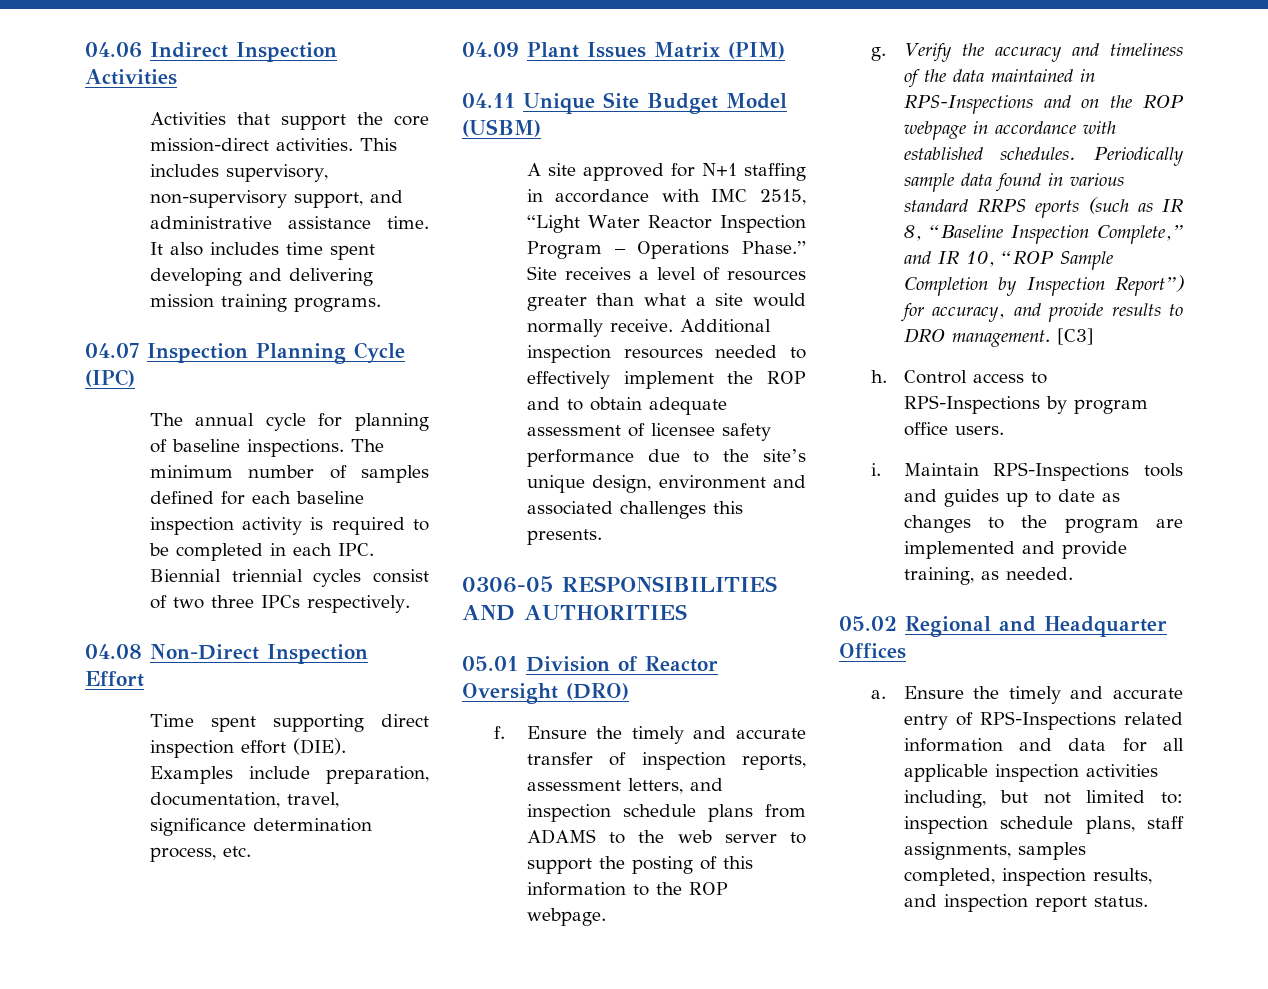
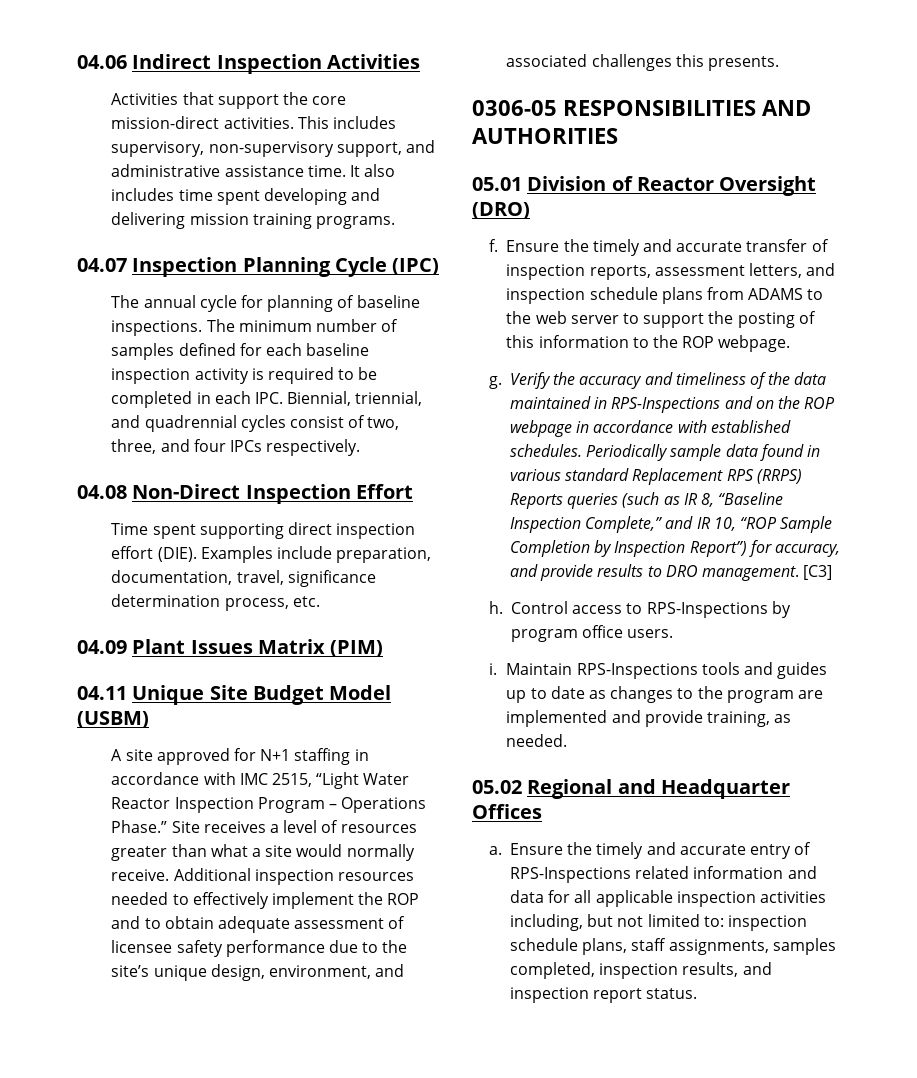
- The minimum number of samples defined for each baseline inspection activity is required to be completed in each IPC. Biennial triennial cycles consist of two three IPCs respectively.
+ The minimum number of samples defined for each baseline inspection activity is required to be completed in each IPC. Biennial, triennial, and quadrennial cycles consist of two, three, and four IPCs respectively.
- Additional inspection resources needed to effectively implement the ROP and to obtain adequate assessment of licensee safety performance due to the site’s unique design, environment and associated challenges this presents.
+ Additional inspection resources needed to effectively implement the ROP and to obtain adequate assessment of licensee safety performance due to the site’s unique design, environment, and associated challenges this presents.
- Periodically sample data found in various standard RRPS eports (such as IR 8, “Baseline Inspection Complete,” and IR 10, “ROP Sample Completion by Inspection Report”) for accuracy, and provide results to DRO management.
+ Periodically sample data found in various standard Replacement RPS (RRPS) Reports queries (such as IR 8, “Baseline Inspection Complete,” and IR 10, “ROP Sample Completion by Inspection Report”) for accuracy, and provide results to DRO management.

